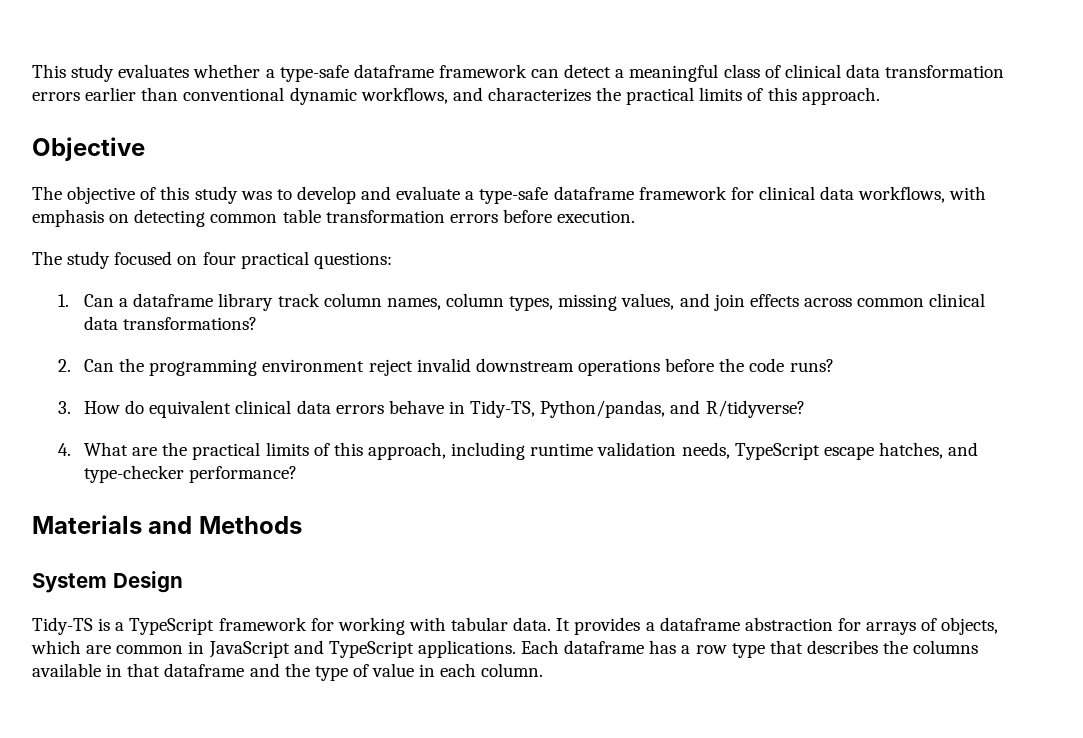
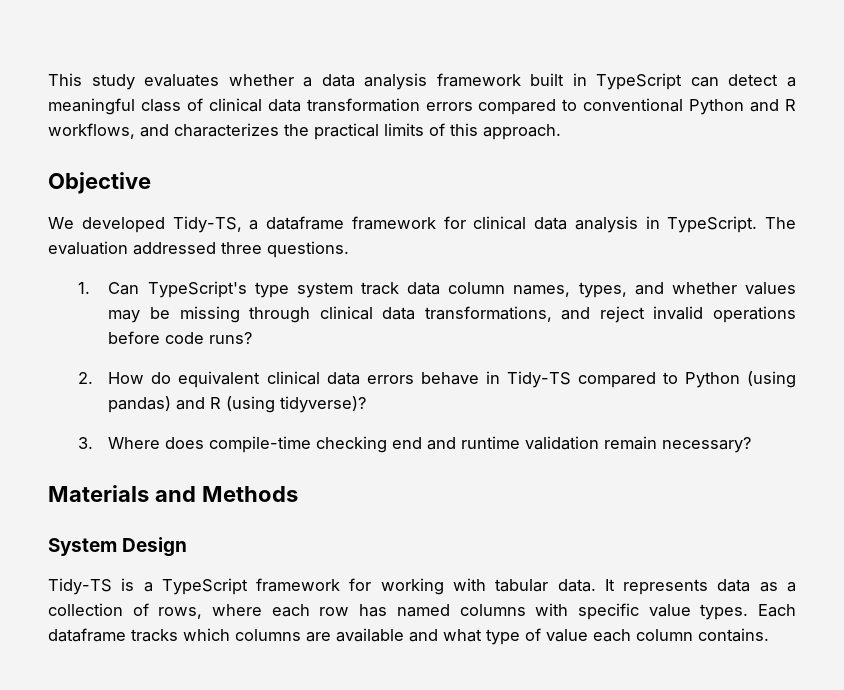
- This study evaluates whether a type-safe dataframe framework can detect a meaningful class of clinical data transformation errors earlier than conventional dynamic workflows, and characterizes the practical limits of this approach.
+ This study evaluates whether a data analysis framework built in TypeScript can detect a meaningful class of clinical data transformation errors compared to conventional Python and R workflows, and characterizes the practical limits of this approach.
- The objective of this study was to develop and evaluate a type-safe dataframe framework for clinical data workflows, with emphasis on detecting common table transformation errors before execution.
- The study focused on four practical questions:
- 1. Can a dataframe library track column names, column types, missing values, and join effects across common clinical data transformations?
- 2. Can the programming environment reject invalid downstream operations before the code runs?
+ We developed Tidy-TS, a dataframe framework for clinical data analysis in TypeScript. The evaluation addressed three questions.
+ 1. Can TypeScript's type system track data column names, types, and whether values may be missing through clinical data transformations, and reject invalid operations before code runs?
- 3. How do equivalent clinical data errors behave in Tidy-TS, Python/pandas, and R/tidyverse?
- 4. What are the practical limits of this approach, including runtime validation needs, TypeScript escape hatches, and type-checker performance?
+ 2. How do equivalent clinical data errors behave in Tidy-TS compared to Python (using pandas) and R (using tidyverse)?
+ 3. Where does compile-time checking end and runtime validation remain necessary?
- It provides a dataframe abstraction for arrays of objects, which are common in JavaScript and TypeScript applications. Each dataframe has a row type that describes the columns available in that dataframe and the type of value in each column.
+ It represents data as a collection of rows, where each row has named columns with specific value types. Each dataframe tracks which columns are available and what type of value each column contains.

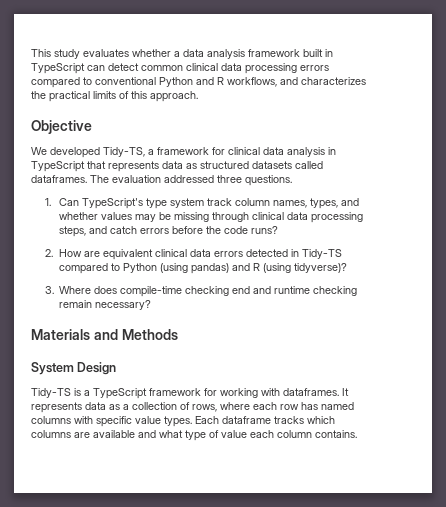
- This study evaluates whether a data analysis framework built in TypeScript can detect a meaningful class of clinical data transformation errors compared to conventional Python and R workflows, and characterizes the practical limits of this approach.
+ This study evaluates whether a data analysis framework built in TypeScript can detect common clinical data processing errors compared to conventional Python and R workflows, and characterizes the practical limits of this approach.
- We developed Tidy-TS, a dataframe framework for clinical data analysis in TypeScript.
+ We developed Tidy-TS, a framework for clinical data analysis in TypeScript that represents data as structured datasets called dataframes.
- 1. Can TypeScript's type system track data column names, types, and whether values may be missing through clinical data transformations, and reject invalid operations before code runs?
+ 1. Can TypeScript's type system track column names, types, and whether values may be missing through clinical data processing steps, and catch errors before the code runs?
- 2. How do equivalent clinical data errors behave in Tidy-TS compared to Python (using pandas) and R (using tidyverse)?
+ 2. How are equivalent clinical data errors detected in Tidy-TS compared to Python (using pandas) and R (using tidyverse)?
- 3. Where does compile-time checking end and runtime validation remain necessary?
+ 3. Where does compile-time checking end and runtime checking remain necessary?
- Tidy-TS is a TypeScript framework for working with tabular data.
+ Tidy-TS is a TypeScript framework for working with dataframes.

